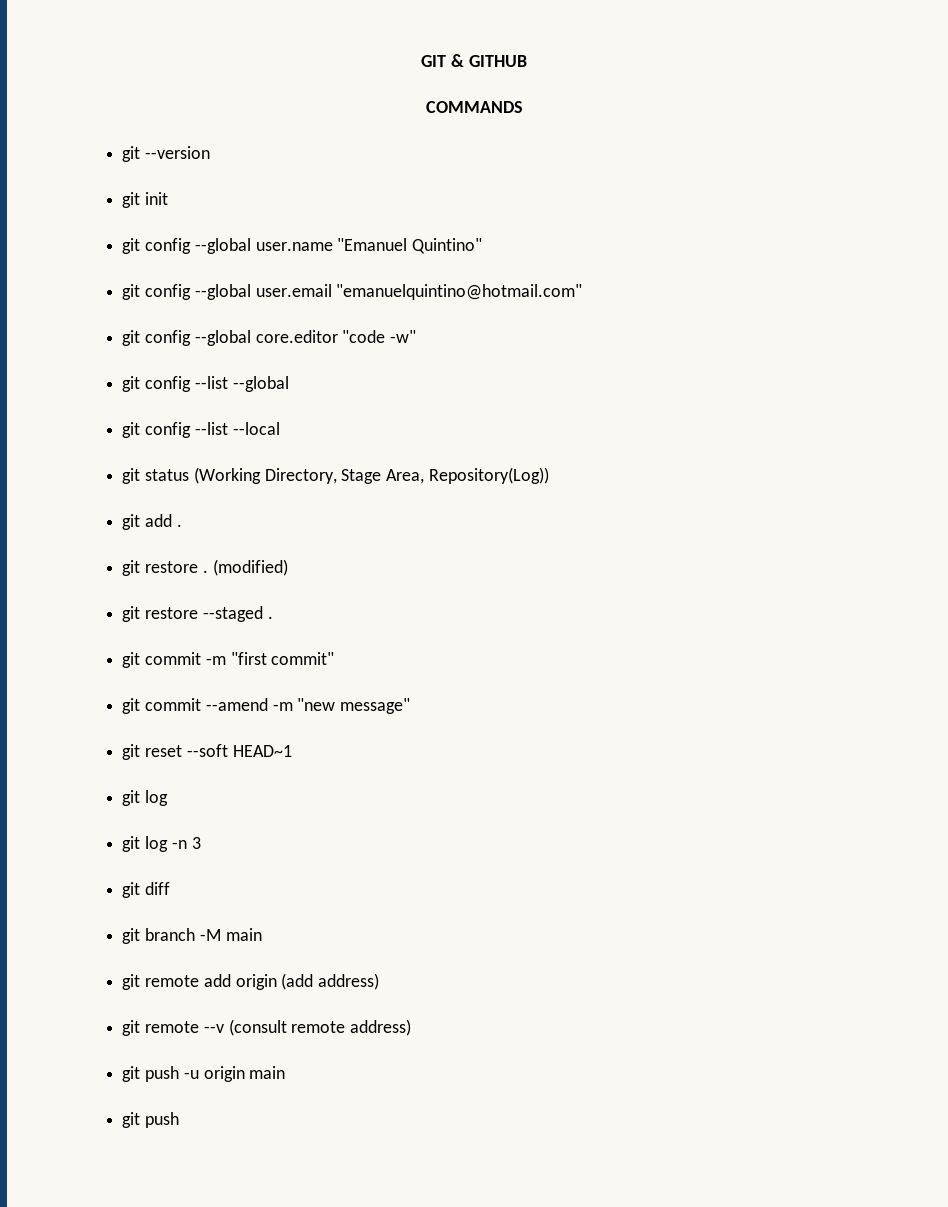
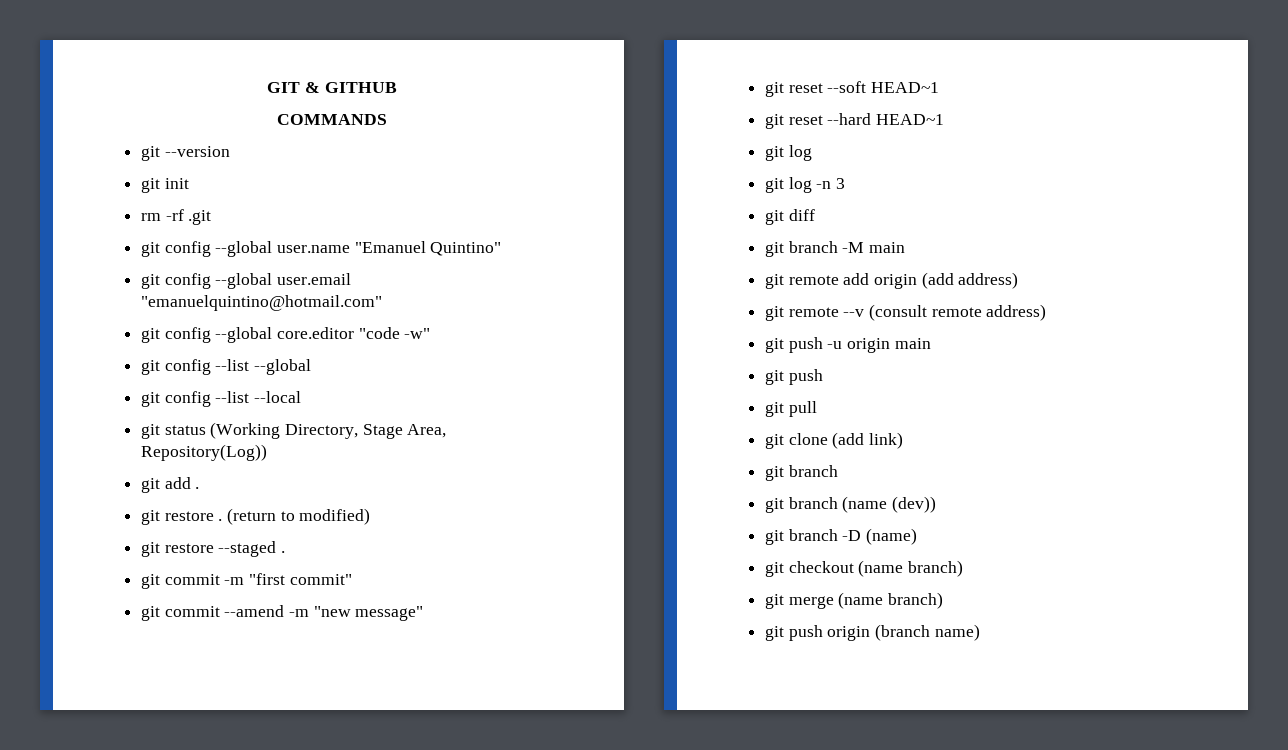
+ rm -rf .git
- (modified)
+ (return to modified)
+ git reset --hard HEAD~1
+ git pull
+ git clone (add link)
+ git branch
+ git branch (name (dev))
+ git branch -D (name)
+ git checkout (name branch)
+ git merge (name branch)
+ git push origin (branch name)

